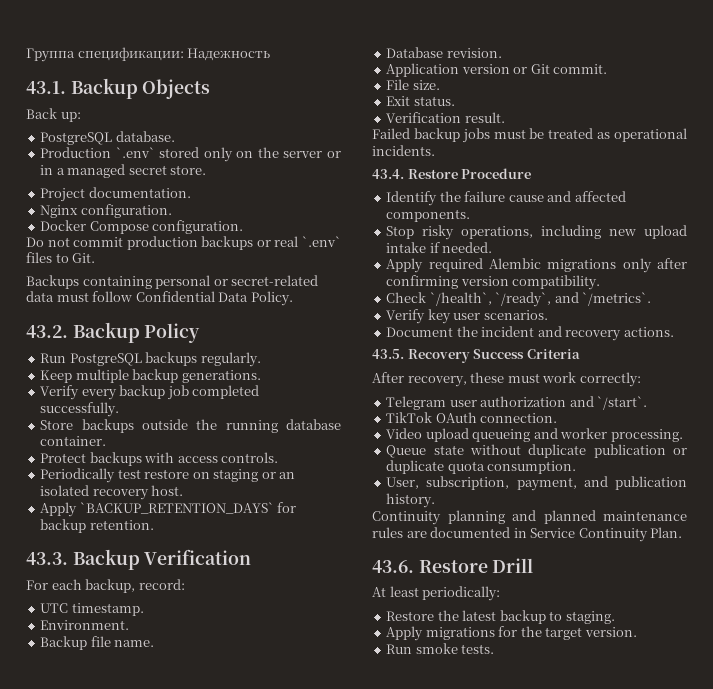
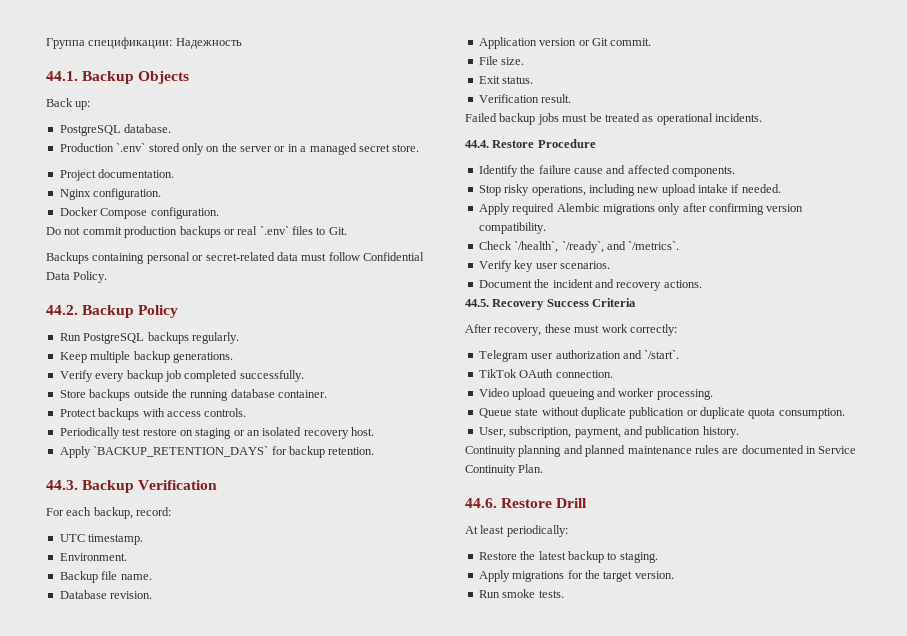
- 43.1. Backup Objects
+ 44.1. Backup Objects
- 43.2. Backup Policy
+ 44.2. Backup Policy
- 43.3. Backup Verification
+ 44.3. Backup Verification
- 43.4. Restore Procedure
+ 44.4. Restore Procedure
- 43.5. Recovery Success Criteria
+ 44.5. Recovery Success Criteria
- 43.6. Restore Drill
+ 44.6. Restore Drill

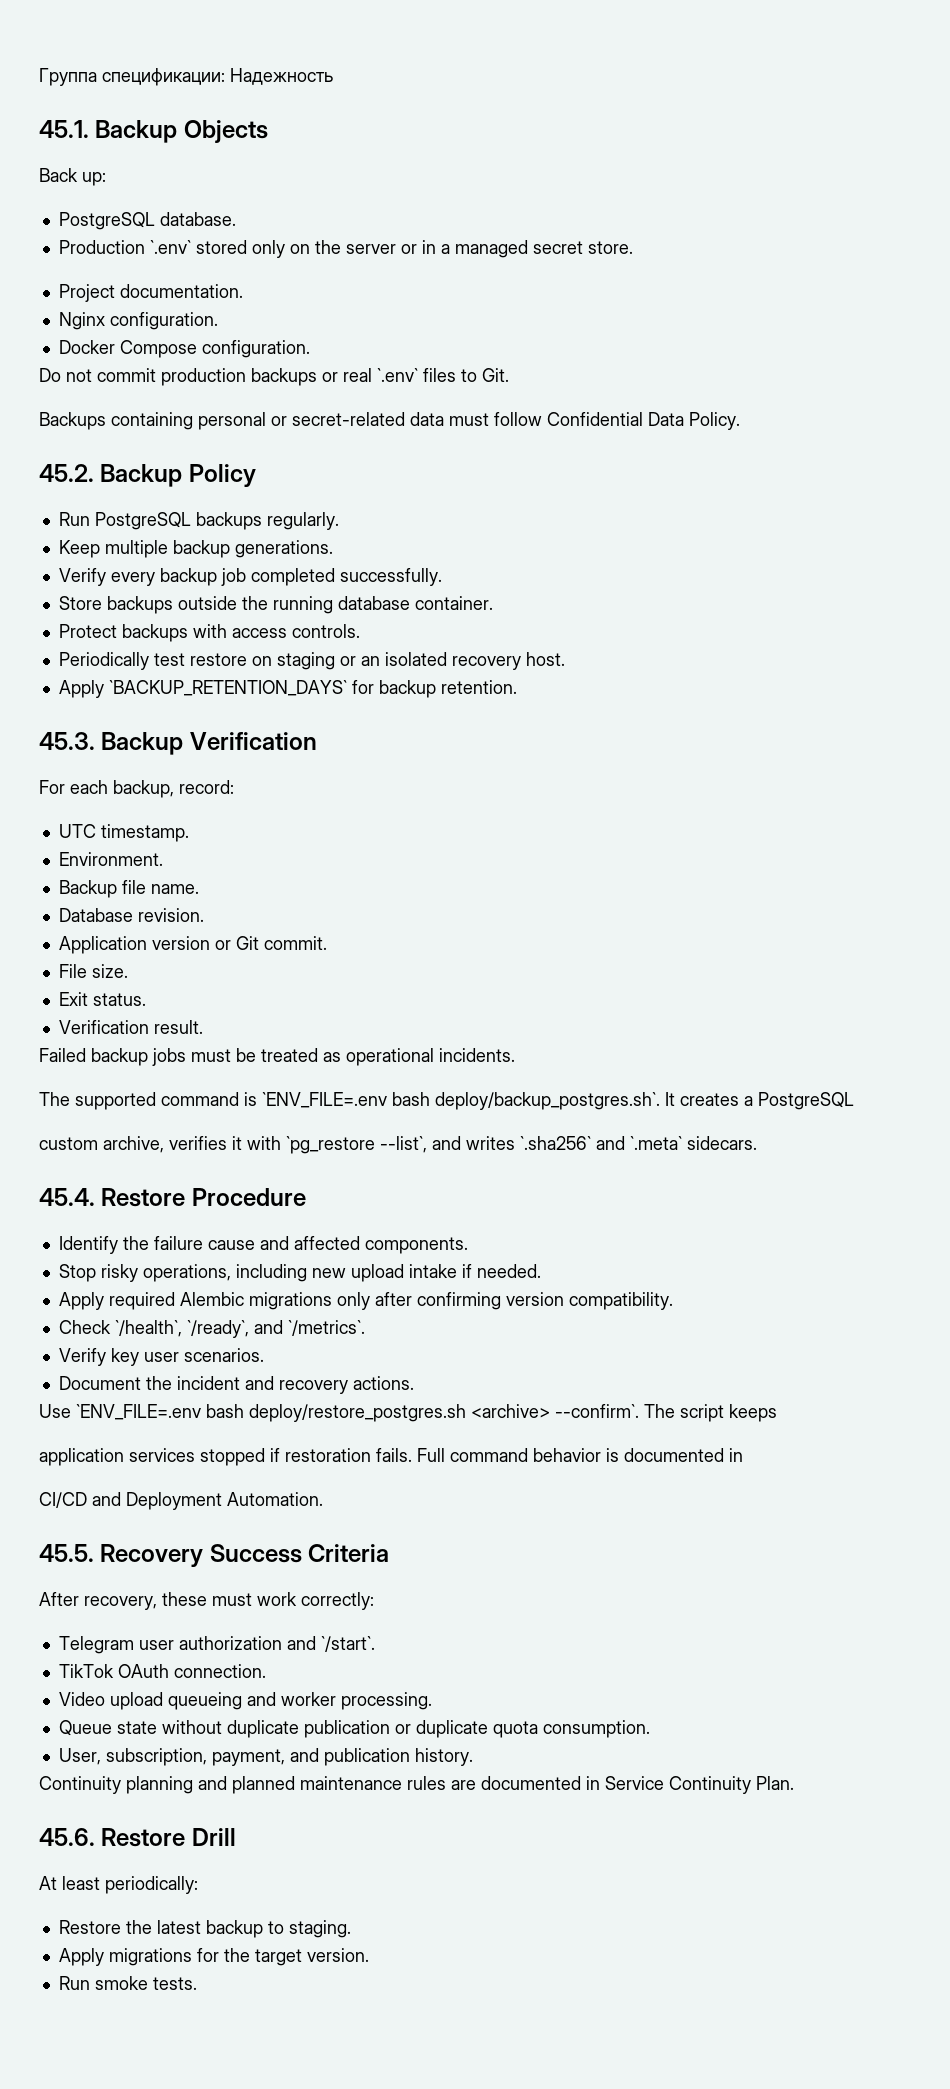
- 44.1. Backup Objects
+ 45.1. Backup Objects
- 44.2. Backup Policy
+ 45.2. Backup Policy
- 44.3. Backup Verification
+ 45.3. Backup Verification
- 44.4. Restore Procedure
+ The supported command is `ENV_FILE=.env bash deploy/backup_postgres.sh`. It creates a PostgreSQL
+ custom archive, verifies it with `pg_restore --list`, and writes `.sha256` and `.meta` sidecars.
+ 45.4. Restore Procedure
- 44.5. Recovery Success Criteria
+ Use `ENV_FILE=.env bash deploy/restore_postgres.sh <archive> --confirm`. The script keeps
+ application services stopped if restoration fails. Full command behavior is documented in
+ CI/CD and Deployment Automation.
+ 45.5. Recovery Success Criteria
- 44.6. Restore Drill
+ 45.6. Restore Drill

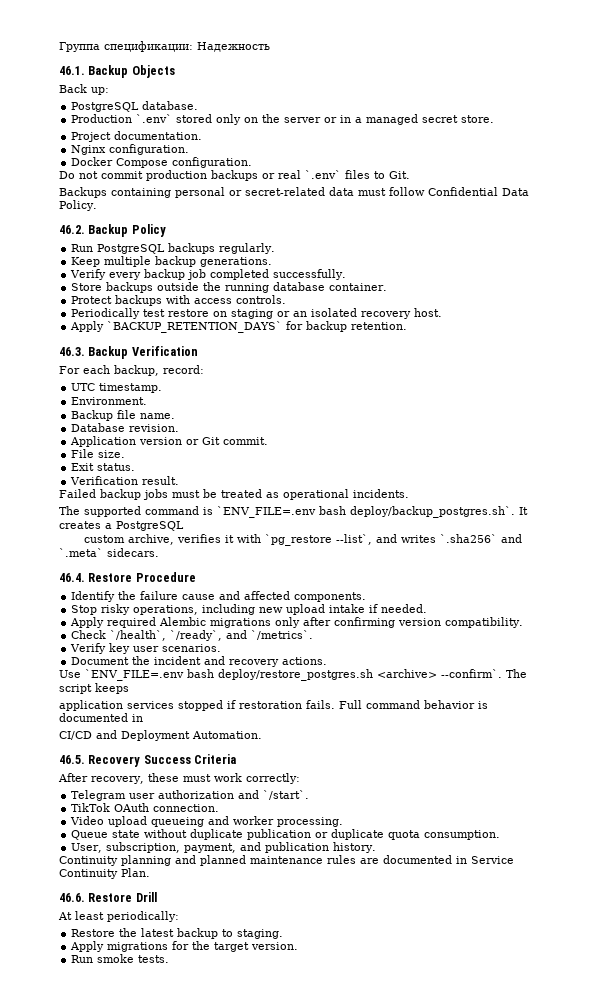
- 45.1. Backup Objects
+ 46.1. Backup Objects
- 45.2. Backup Policy
+ 46.2. Backup Policy
- 45.3. Backup Verification
+ 46.3. Backup Verification
- 45.4. Restore Procedure
+ 46.4. Restore Procedure
- 45.5. Recovery Success Criteria
+ 46.5. Recovery Success Criteria
- 45.6. Restore Drill
+ 46.6. Restore Drill

